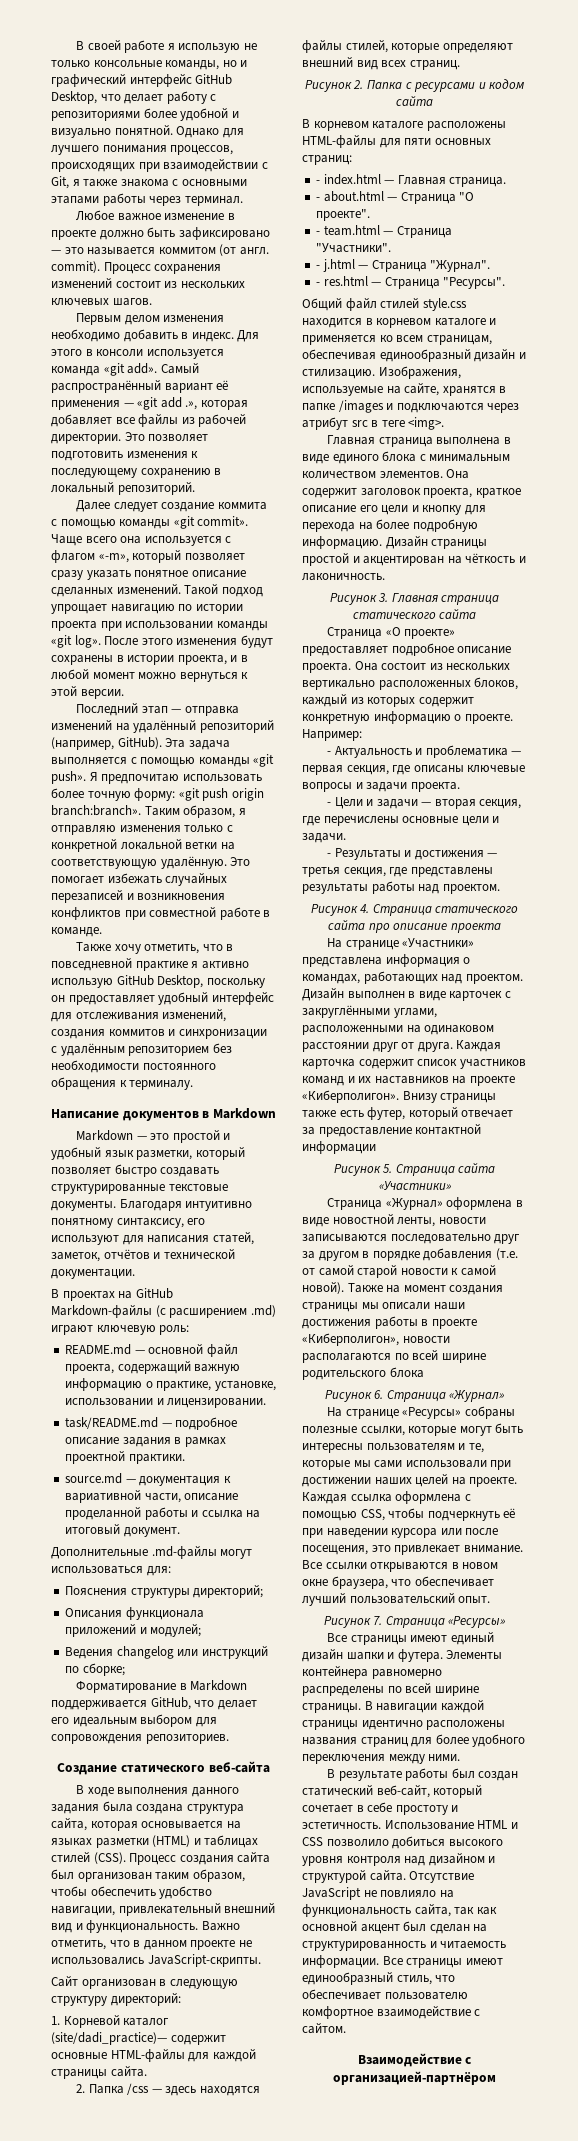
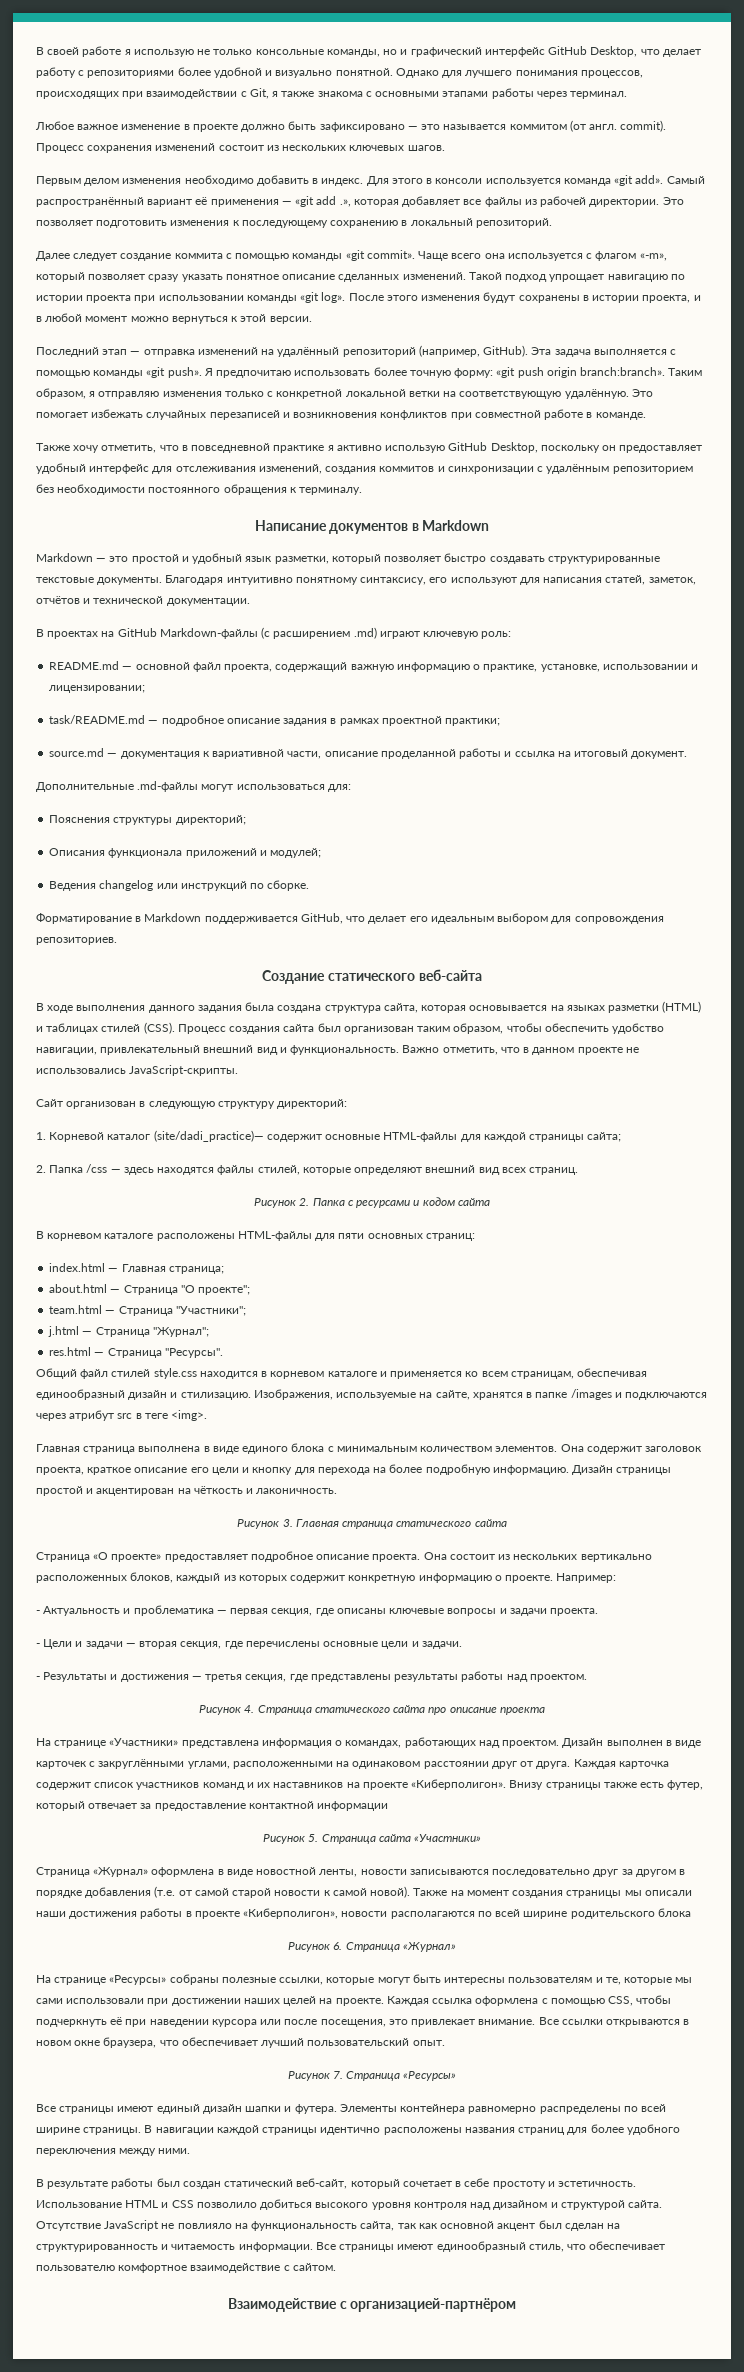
- README.md — основной файл проекта, содержащий важную информацию о практике, установке, использовании и лицензировании.
+ README.md — основной файл проекта, содержащий важную информацию о практике, установке, использовании и лицензировании;
- task/README.md — подробное описание задания в рамках проектной практики.
+ task/README.md — подробное описание задания в рамках проектной практики;
- Ведения changelog или инструкций по сборке;
+ Ведения changelog или инструкций по сборке.
- 1. Корневой каталог (site/dadi_practice)— содержит основные HTML-файлы для каждой страницы сайта.
+ 1. Корневой каталог (site/dadi_practice)— содержит основные HTML-файлы для каждой страницы сайта;
- - index.html — Главная страница.
- - about.html — Страница "О проекте".
- - team.html — Страница "Участники".
- - j.html — Страница "Журнал".
- - res.html — Страница "Ресурсы".
+ index.html — Главная страница;
+ about.html — Страница "О проекте";
+ team.html — Страница "Участники";
+ j.html — Страница "Журнал";
+ res.html — Страница "Ресурсы".

